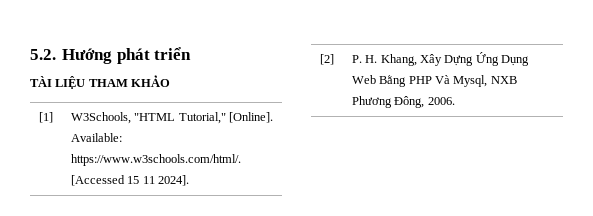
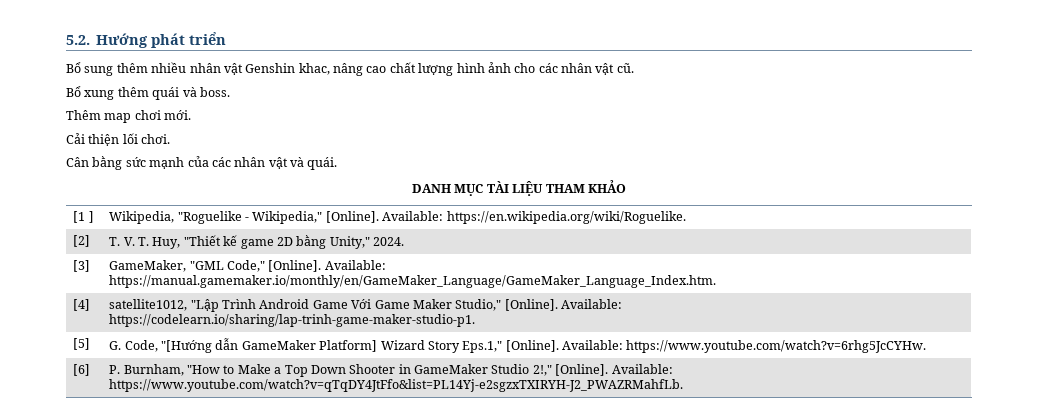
- TÀI LIỆU THAM KHẢO
- [1] | W3Schools, "HTML Tutorial," [Online]. Available: https://www.w3schools.com/html/. [Accessed 15 11 2024].
- [2] | P. H. Khang, Xây Dựng Ứng Dụng Web Bằng PHP Và Mysql, NXB Phương Đông, 2006.
+ Bổ sung thêm nhiều nhân vật Genshin khac, nâng cao chất lượng hình ảnh cho các nhân vật cũ.
+ Bổ xung thêm quái và boss.
+ Thêm map chơi mới.
+ Cải thiện lối chơi.
+ Cân bằng sức mạnh của các nhân vật và quái.
+ DANH MỤC TÀI LIỆU THAM KHẢO
+ [1 ] | Wikipedia, "Roguelike - Wikipedia," [Online]. Available: https://en.wikipedia.org/wiki/Roguelike.
+ [2] | T. V. T. Huy, "Thiết kế game 2D bằng Unity," 2024.
+ [3] | GameMaker, "GML Code," [Online]. Available: https://manual.gamemaker.io/monthly/en/GameMaker_Language/GameMaker_Language_Index.htm.
+ [4] | satellite1012, "Lập Trình Android Game Với Game Maker Studio," [Online]. Available: https://codelearn.io/sharing/lap-trinh-game-maker-studio-p1.
+ [5] | G. Code, "[Hướng dẫn GameMaker Platform] Wizard Story Eps.1," [Online]. Available: https://www.youtube.com/watch?v=6rhg5JcCYHw.
+ [6] | P. Burnham, "How to Make a Top Down Shooter in GameMaker Studio 2!," [Online]. Available: https://www.youtube.com/watch?v=qTqDY4JtFfo&list=PL14Yj-e2sgzxTXIRYH-J2_PWAZRMahfLb.

